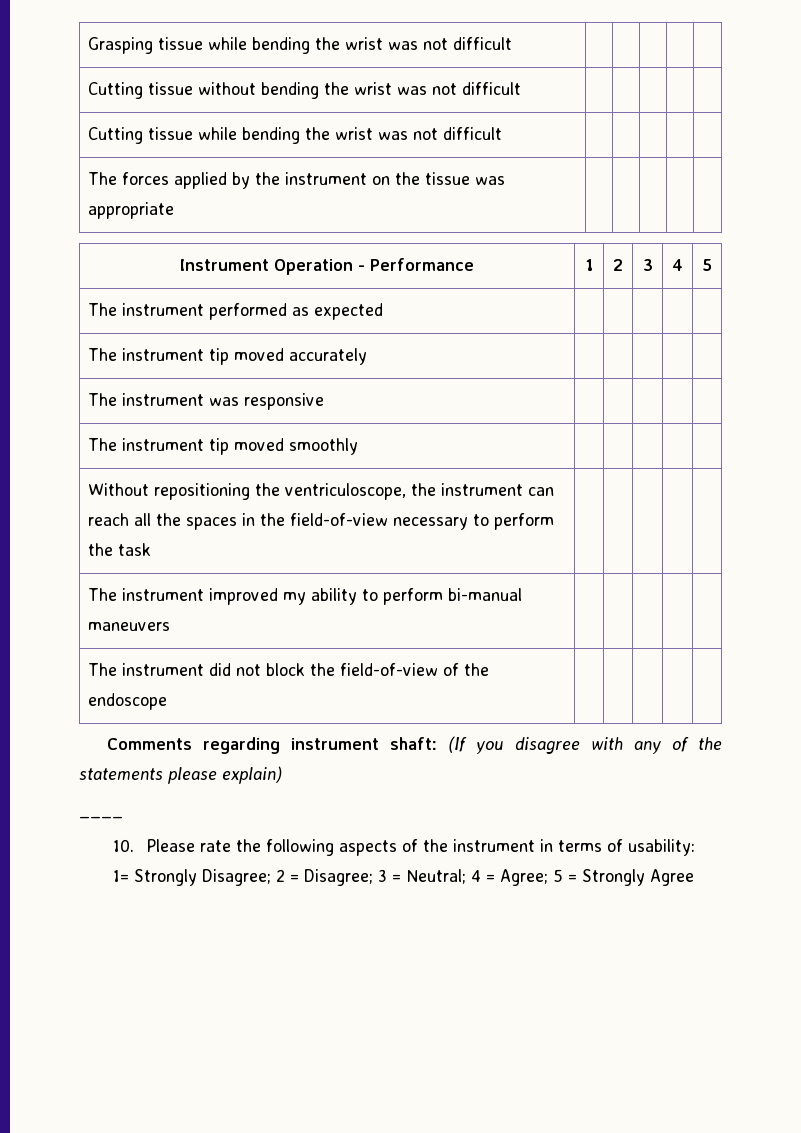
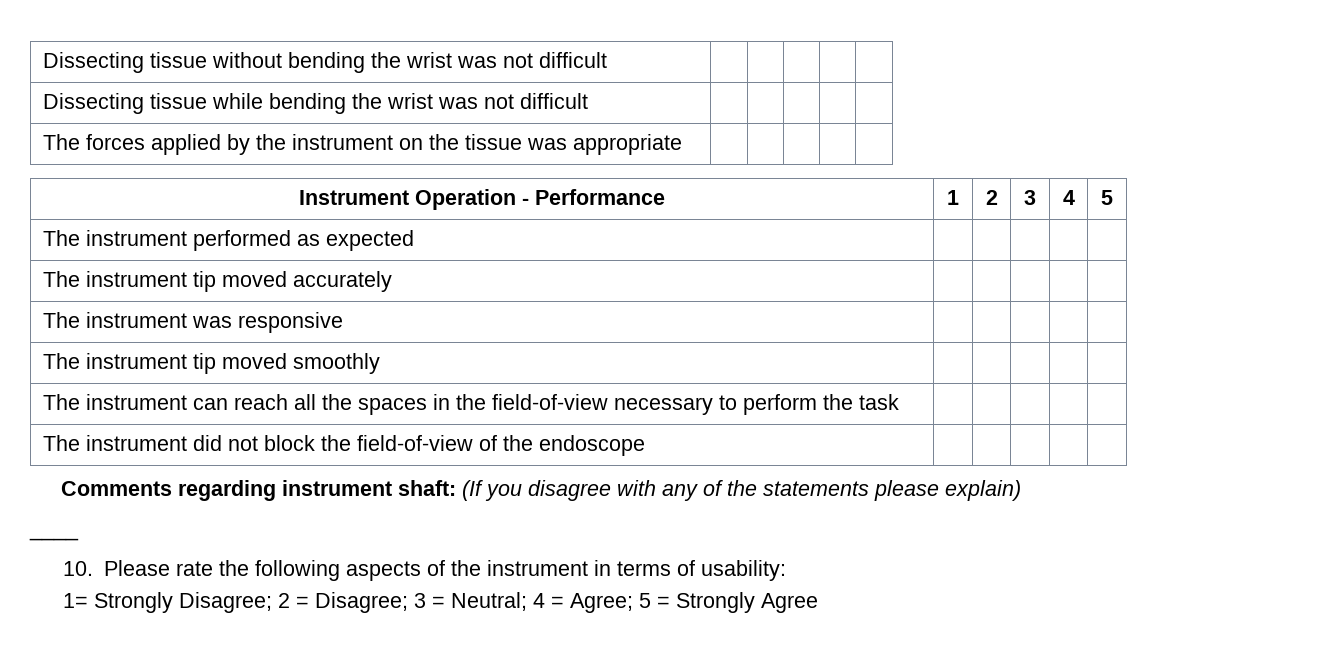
- Grasping tissue while bending the wrist was not difficult | | | | |
- Cutting tissue without bending the wrist was not difficult | | | | |
+ Dissecting tissue without bending the wrist was not difficult | | | | |
- Cutting tissue while bending the wrist was not difficult | | | | |
+ Dissecting tissue while bending the wrist was not difficult | | | | |
- Without repositioning the ventriculoscope, the instrument can reach all the spaces in the field-of-view necessary to perform the task | | | | |
+ The instrument can reach all the spaces in the field-of-view necessary to perform the task | | | | |
- The instrument improved my ability to perform bi-manual maneuvers | | | | |

